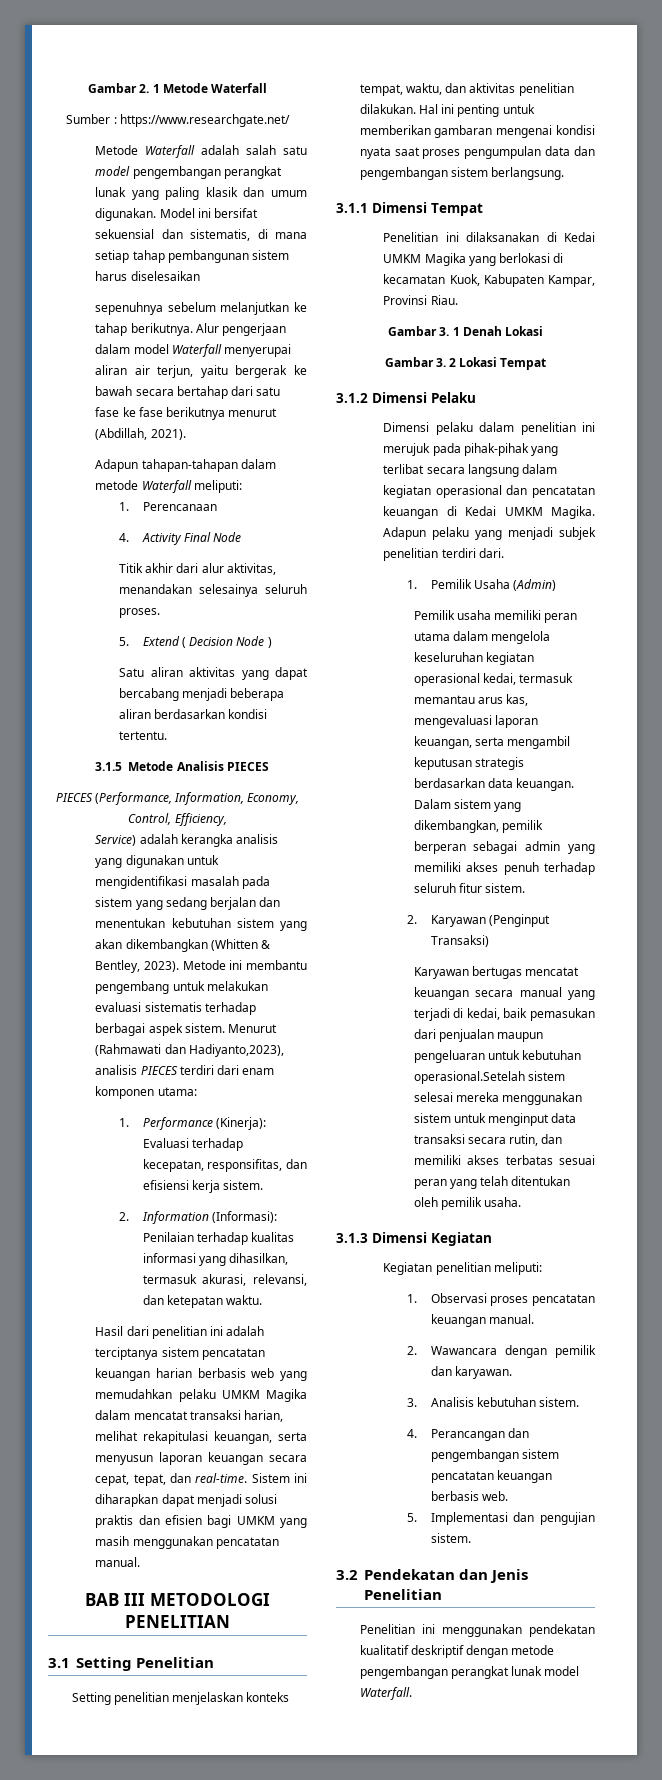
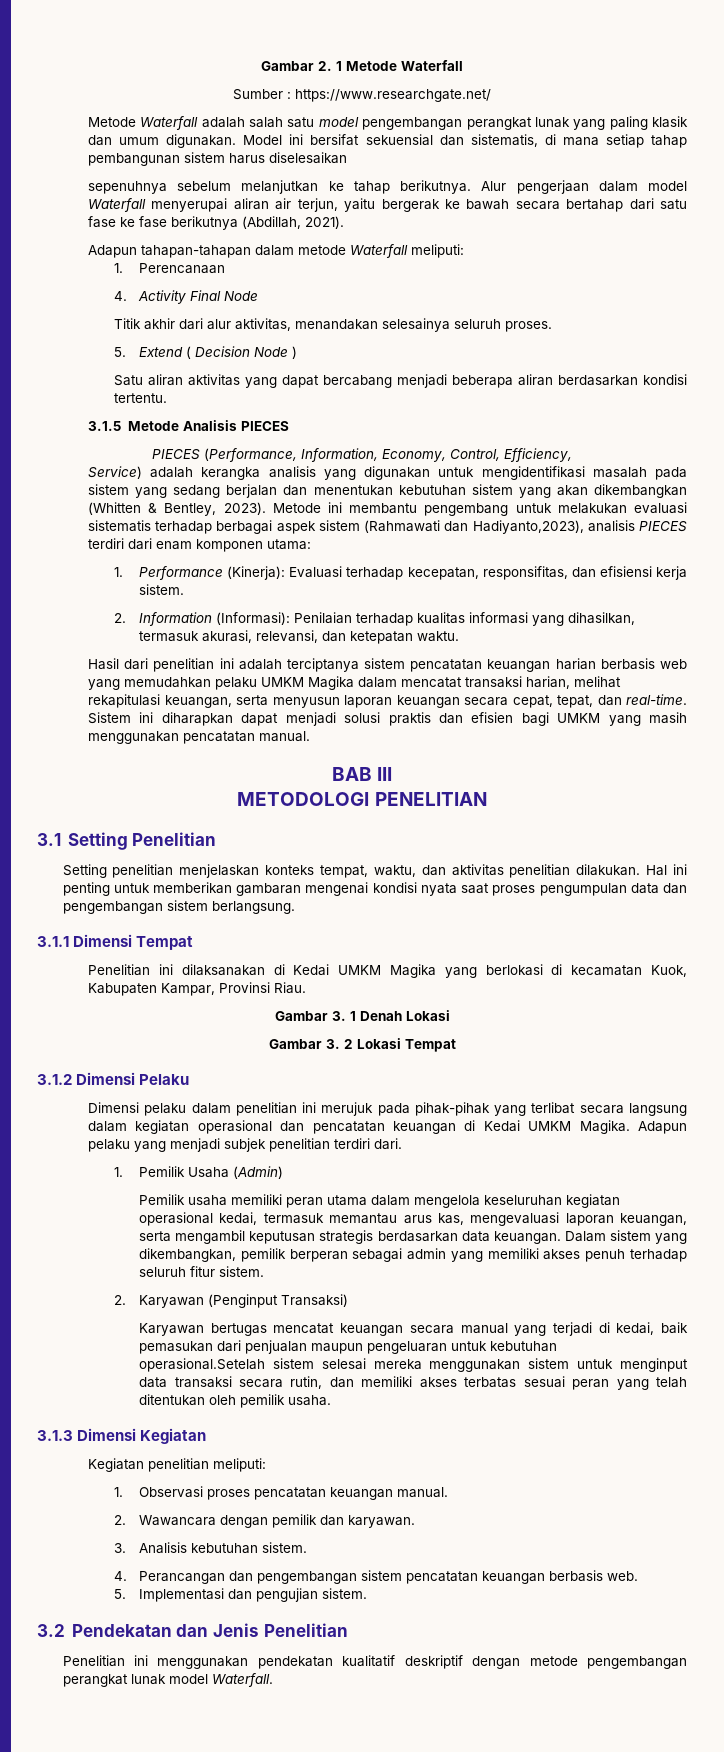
- Alur pengerjaan dalam model Waterfall menyerupai aliran air terjun, yaitu bergerak ke bawah secara bertahap dari satu fase ke fase berikutnya menurut (Abdillah, 2021).
+ Alur pengerjaan dalam model Waterfall menyerupai aliran air terjun, yaitu bergerak ke bawah secara bertahap dari satu fase ke fase berikutnya (Abdillah, 2021).
- Metode ini membantu pengembang untuk melakukan evaluasi sistematis terhadap berbagai aspek sistem. Menurut (Rahmawati dan Hadiyanto,2023), analisis PIECES terdiri dari enam komponen utama:
+ Metode ini membantu pengembang untuk melakukan evaluasi sistematis terhadap berbagai aspek sistem (Rahmawati dan Hadiyanto,2023), analisis PIECES terdiri dari enam komponen utama:
- BAB III METODOLOGI PENELITIAN
+ BAB III
+ METODOLOGI PENELITIAN

